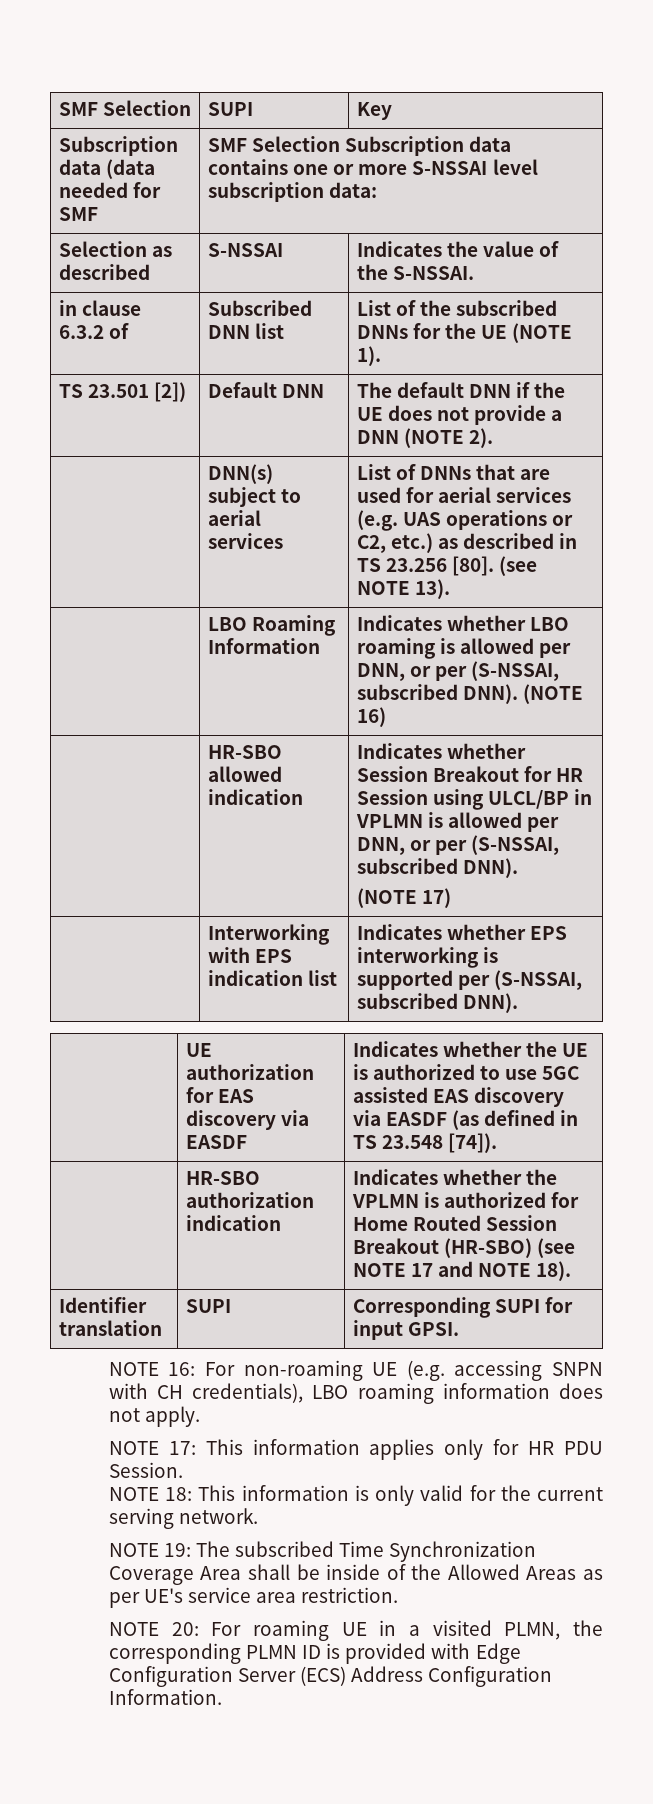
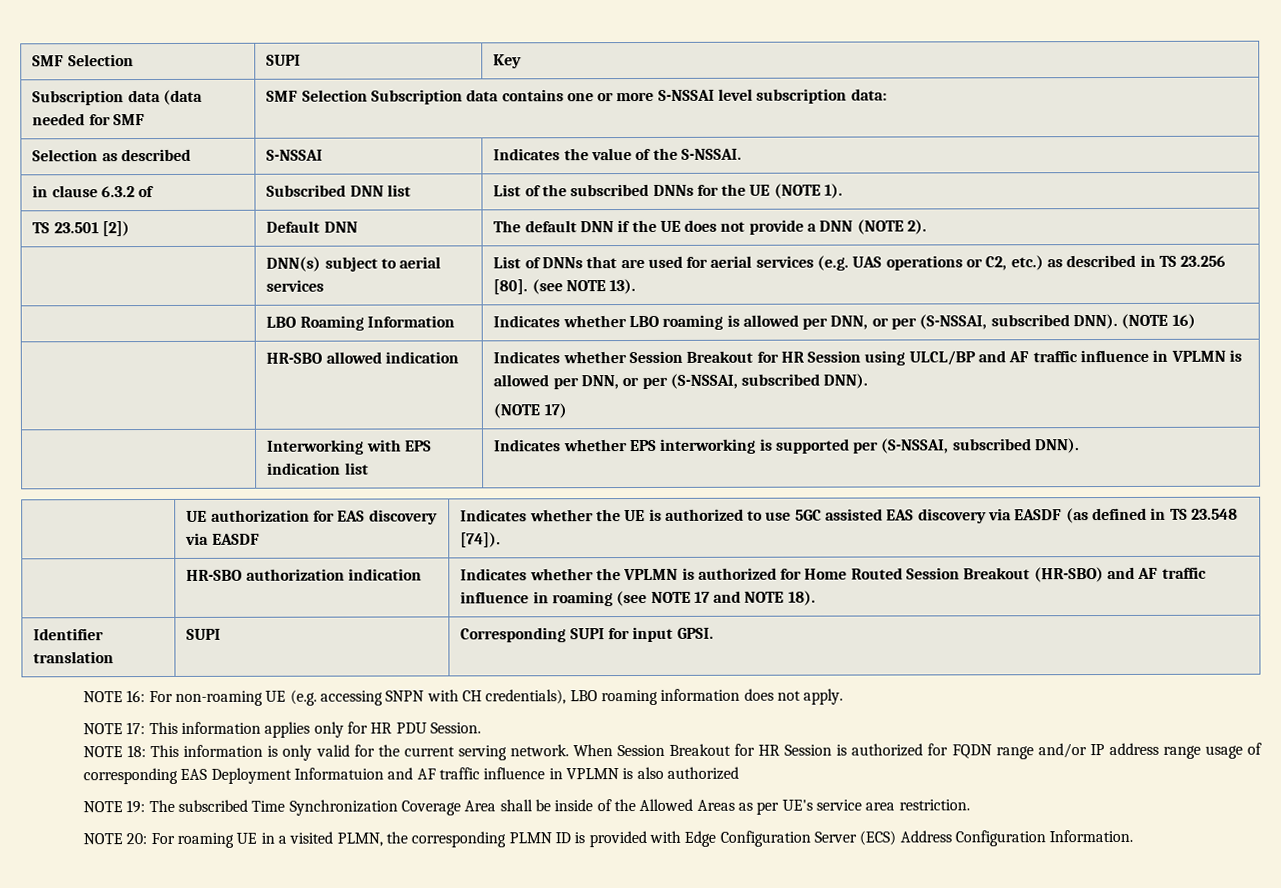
- | HR-SBO allowed indication | Indicates whether Session Breakout for HR Session using ULCL/BP in VPLMN is allowed per DNN, or per (S-NSSAI, subscribed DNN).
+ | HR-SBO allowed indication | Indicates whether Session Breakout for HR Session using ULCL/BP and AF traffic influence in VPLMN is allowed per DNN, or per (S-NSSAI, subscribed DNN).
- | HR-SBO authorization indication | Indicates whether the VPLMN is authorized for Home Routed Session Breakout (HR-SBO) (see NOTE 17 and NOTE 18).
+ | HR-SBO authorization indication | Indicates whether the VPLMN is authorized for Home Routed Session Breakout (HR-SBO) and AF traffic influence in roaming (see NOTE 17 and NOTE 18).
+ When Session Breakout for HR Session is authorized for FQDN range and/or IP address range usage of corresponding EAS Deployment Informatuion and AF traffic influence in VPLMN is also authorized

